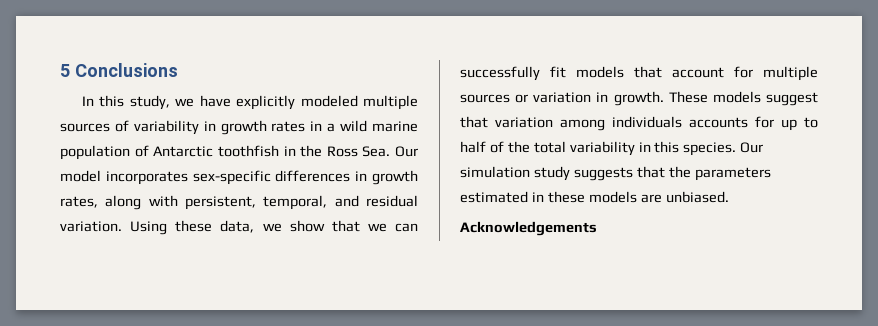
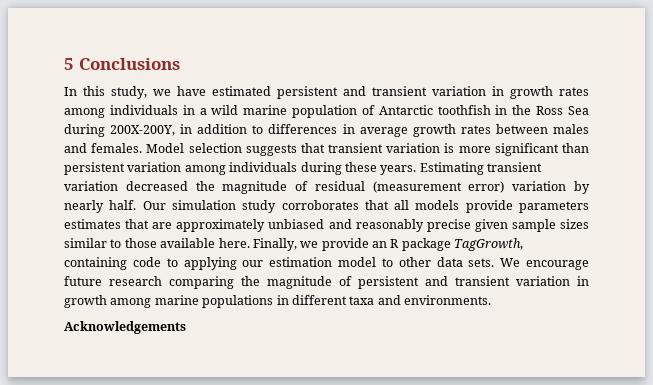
- In this study, we have explicitly modeled multiple sources of variability in growth rates in a wild marine population of Antarctic toothfish in the Ross Sea. Our model incorporates sex-specific differences in growth rates, along with persistent, temporal, and residual variation. Using these data, we show that we can successfully fit models that account for multiple sources or variation in growth. These models suggest that variation among individuals accounts for up to half of the total variability in this species. Our simulation study suggests that the parameters estimated in these models are unbiased.
+ In this study, we have estimated persistent and transient variation in growth rates among individuals in a wild marine population of Antarctic toothfish in the Ross Sea during 200X-200Y, in addition to differences in average growth rates between males and females. Model selection suggests that transient variation is more significant than persistent variation among individuals during these years. Estimating transient variation decreased the magnitude of residual (measurement error) variation by nearly half. Our simulation study corroborates that all models provide parameters estimates that are approximately unbiased and reasonably precise given sample sizes similar to those available here. Finally, we provide an R package TagGrowth, containing code to applying our estimation model to other data sets. We encourage future research comparing the magnitude of persistent and transient variation in growth among marine populations in different taxa and environments.

